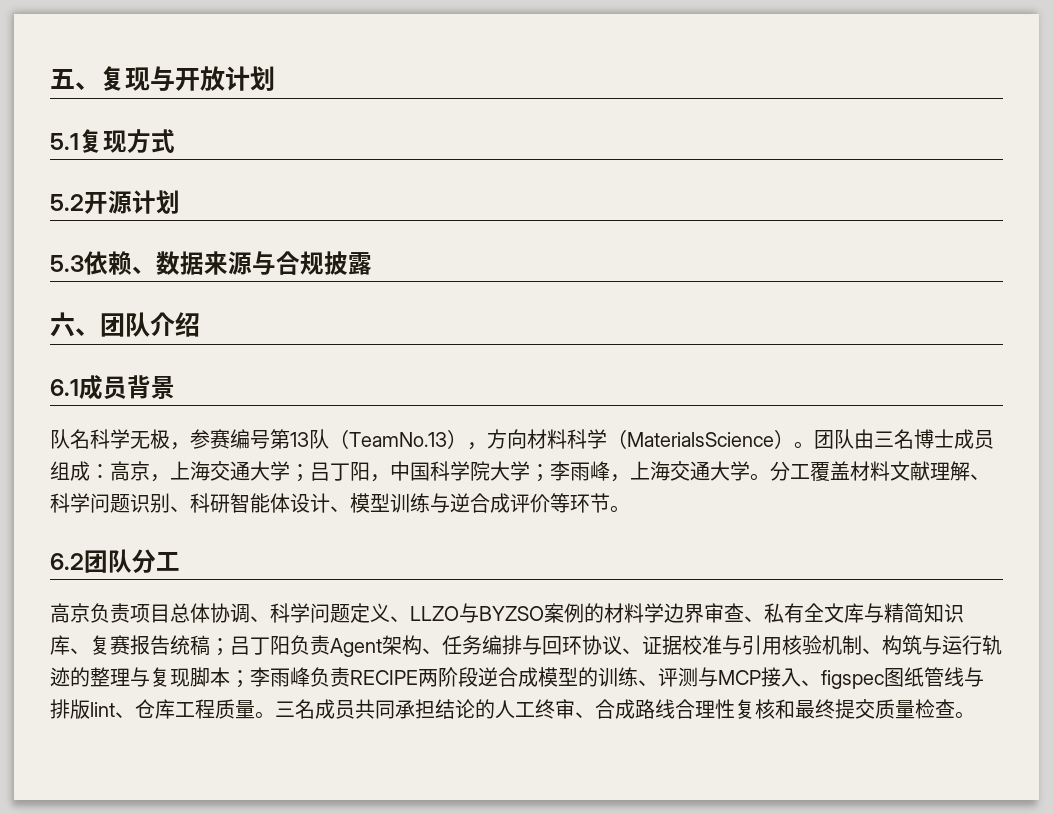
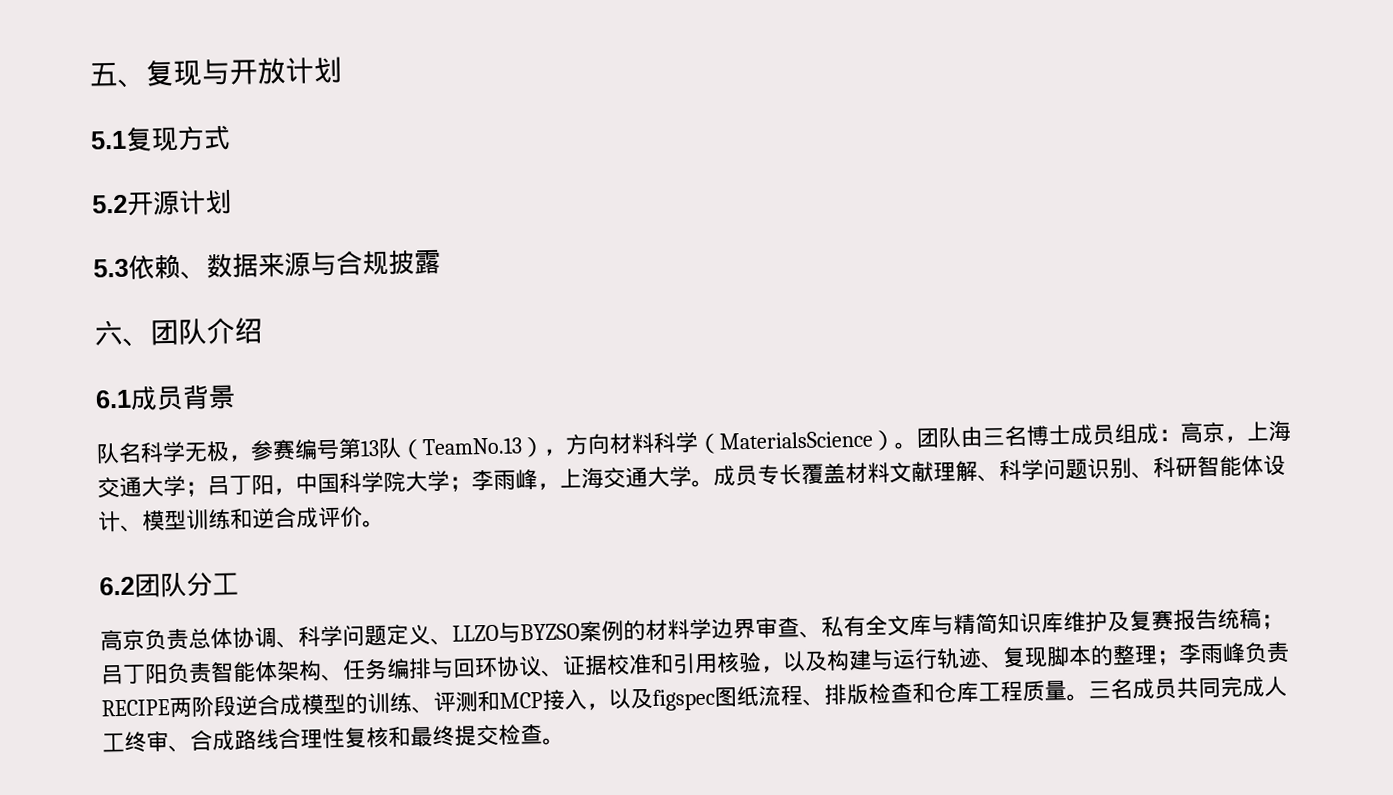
- 分工覆盖材料文献理解、科学问题识别、科研智能体设计、模型训练与逆合成评价等环节。
+ 成员专长覆盖材料文献理解、科学问题识别、科研智能体设计、模型训练和逆合成评价。
- 高京负责项目总体协调、科学问题定义、LLZO与BYZSO案例的材料学边界审查、私有全文库与精简知识库、复赛报告统稿；
+ 高京负责总体协调、科学问题定义、LLZO与BYZSO案例的材料学边界审查、私有全文库与精简知识库维护及复赛报告统稿；
- 吕丁阳负责Agent架构、任务编排与回环协议、证据校准与引用核验机制、构筑与运行轨迹的整理与复现脚本；
+ 吕丁阳负责智能体架构、任务编排与回环协议、证据校准和引用核验，以及构建与运行轨迹、复现脚本的整理；
- 李雨峰负责RECIPE两阶段逆合成模型的训练、评测与MCP接入、figspec图纸管线与排版lint、仓库工程质量。
+ 李雨峰负责RECIPE两阶段逆合成模型的训练、评测和MCP接入，以及figspec图纸流程、排版检查和仓库工程质量。
- 三名成员共同承担结论的人工终审、合成路线合理性复核和最终提交质量检查。
+ 三名成员共同完成人工终审、合成路线合理性复核和最终提交检查。

